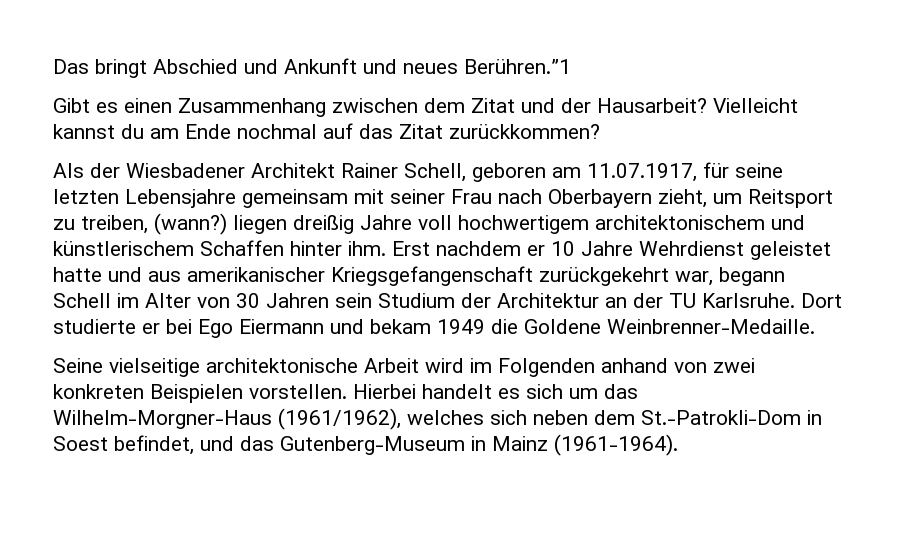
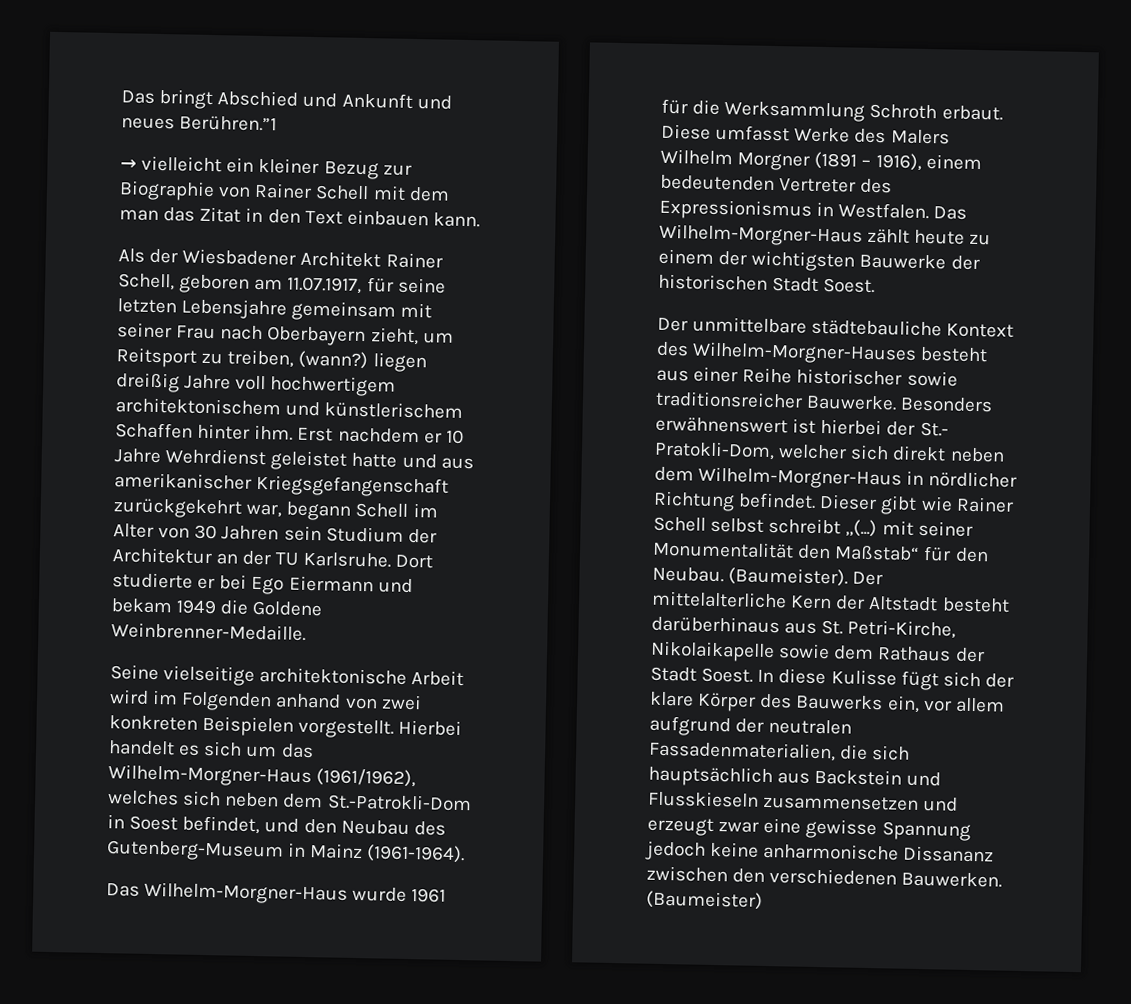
- Gibt es einen Zusammenhang zwischen dem Zitat und der Hausarbeit? Vielleicht kannst du am Ende nochmal auf das Zitat zurückkommen?
+ → vielleicht ein kleiner Bezug zur Biographie von Rainer Schell mit dem man das Zitat in den Text einbauen kann.
- Seine vielseitige architektonische Arbeit wird im Folgenden anhand von zwei konkreten Beispielen vorstellen.
+ Seine vielseitige architektonische Arbeit wird im Folgenden anhand von zwei konkreten Beispielen vorgestellt.
- Hierbei handelt es sich um das Wilhelm-Morgner-Haus (1961/1962), welches sich neben dem St.-Patrokli-Dom in Soest befindet, und das Gutenberg-Museum in Mainz (1961-1964).
+ Hierbei handelt es sich um das Wilhelm-Morgner-Haus (1961/1962), welches sich neben dem St.-Patrokli-Dom in Soest befindet, und den Neubau des Gutenberg-Museum in Mainz (1961-1964).
+ Das Wilhelm-Morgner-Haus wurde 1961 für die Werksammlung Schroth erbaut. Diese umfasst Werke des Malers Wilhelm Morgner (1891 – 1916), einem bedeutenden Vertreter des Expressionismus in Westfalen. Das Wilhelm-Morgner-Haus zählt heute zu einem der wichtigsten Bauwerke der historischen Stadt Soest.
+ Der unmittelbare städtebauliche Kontext des Wilhelm-Morgner-Hauses besteht aus einer Reihe historischer sowie traditionsreicher Bauwerke. Besonders erwähnenswert ist hierbei der St.- Pratokli-Dom, welcher sich direkt neben dem Wilhelm-Morgner-Haus in nördlicher Richtung befindet. Dieser gibt wie Rainer Schell selbst schreibt „(...) mit seiner Monumentalität den Maßstab“ für den Neubau. (Baumeister). Der mittelalterliche Kern der Altstadt besteht darüberhinaus aus St. Petri-Kirche, Nikolaikapelle sowie dem Rathaus der Stadt Soest. In diese Kulisse fügt sich der klare Körper des Bauwerks ein, vor allem aufgrund der neutralen Fassadenmaterialien, die sich hauptsächlich aus Backstein und Flusskieseln zusammensetzen und erzeugt zwar eine gewisse Spannung jedoch keine anharmonische Dissananz zwischen den verschiedenen Bauwerken. (Baumeister)

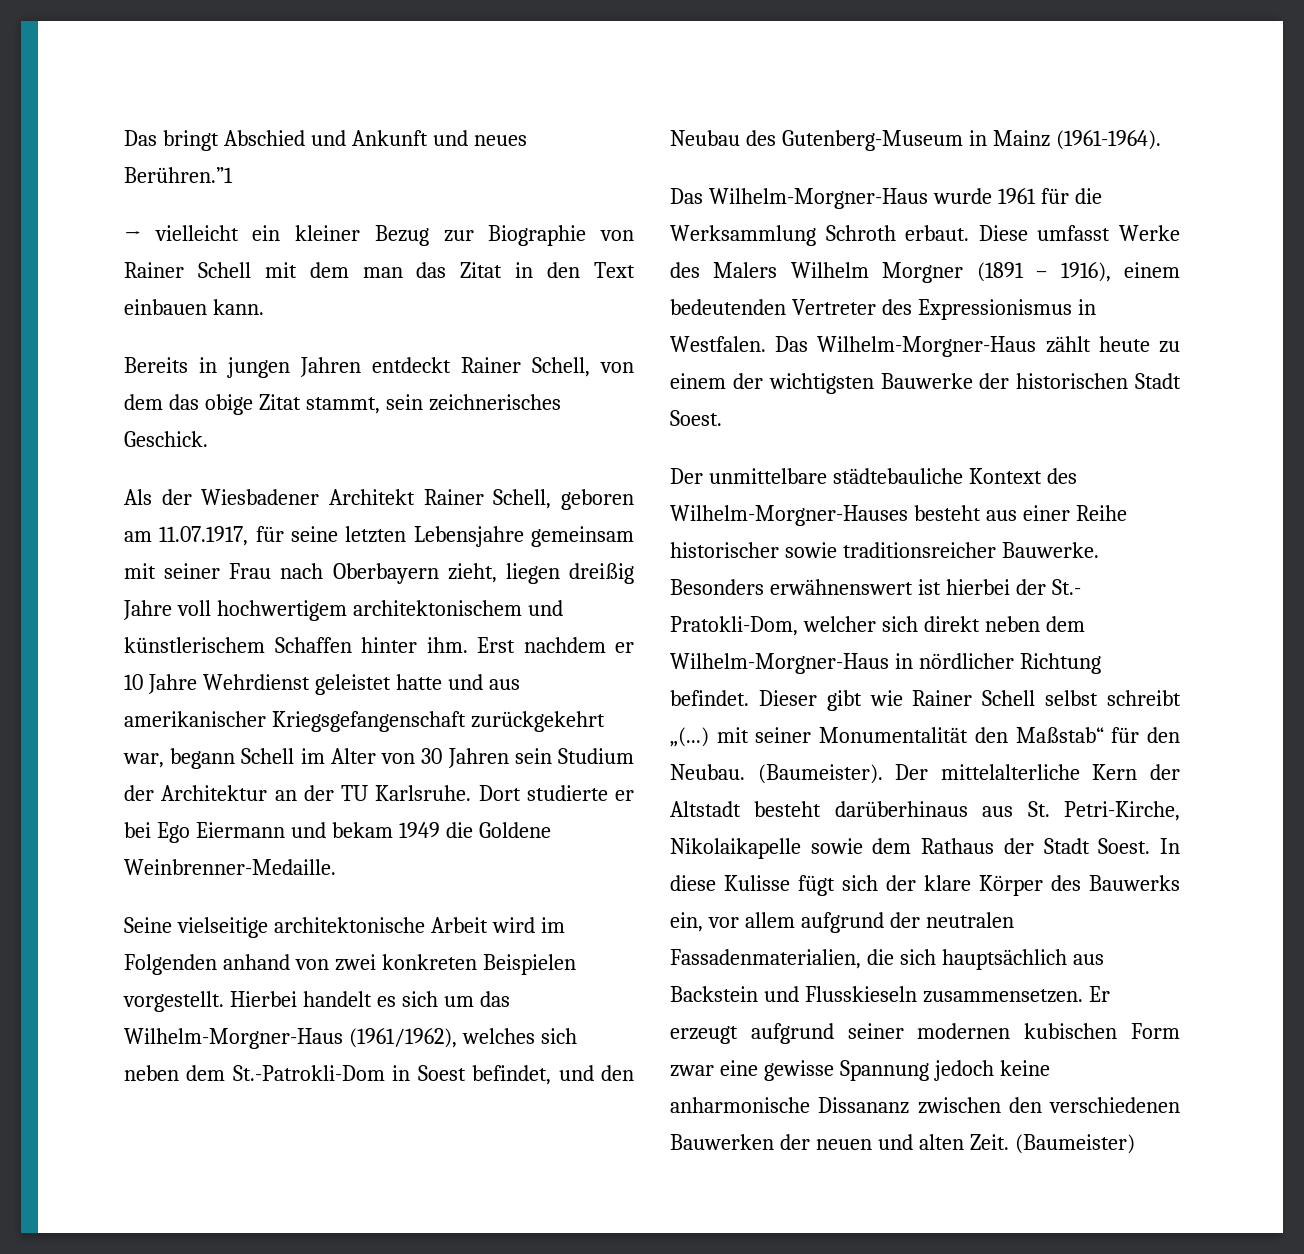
+ Bereits in jungen Jahren entdeckt Rainer Schell, von dem das obige Zitat stammt, sein zeichnerisches Geschick.
- Als der Wiesbadener Architekt Rainer Schell, geboren am 11.07.1917, für seine letzten Lebensjahre gemeinsam mit seiner Frau nach Oberbayern zieht, um Reitsport zu treiben, (wann?) liegen dreißig Jahre voll hochwertigem architektonischem und künstlerischem Schaffen hinter ihm.
+ Als der Wiesbadener Architekt Rainer Schell, geboren am 11.07.1917, für seine letzten Lebensjahre gemeinsam mit seiner Frau nach Oberbayern zieht, liegen dreißig Jahre voll hochwertigem architektonischem und künstlerischem Schaffen hinter ihm.
- In diese Kulisse fügt sich der klare Körper des Bauwerks ein, vor allem aufgrund der neutralen Fassadenmaterialien, die sich hauptsächlich aus Backstein und Flusskieseln zusammensetzen und erzeugt zwar eine gewisse Spannung jedoch keine anharmonische Dissananz zwischen den verschiedenen Bauwerken.
+ In diese Kulisse fügt sich der klare Körper des Bauwerks ein, vor allem aufgrund der neutralen Fassadenmaterialien, die sich hauptsächlich aus Backstein und Flusskieseln zusammensetzen. Er erzeugt aufgrund seiner modernen kubischen Form zwar eine gewisse Spannung jedoch keine anharmonische Dissananz zwischen den verschiedenen Bauwerken der neuen und alten Zeit.

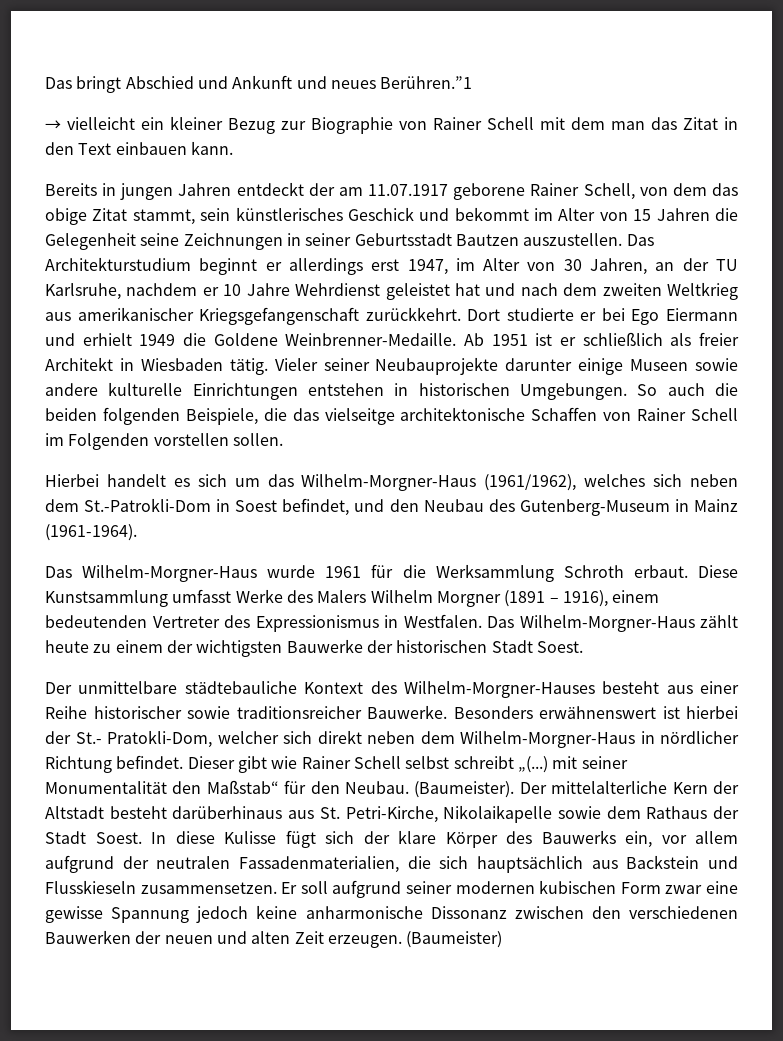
- Bereits in jungen Jahren entdeckt Rainer Schell, von dem das obige Zitat stammt, sein zeichnerisches Geschick.
- Als der Wiesbadener Architekt Rainer Schell, geboren am 11.07.1917, für seine letzten Lebensjahre gemeinsam mit seiner Frau nach Oberbayern zieht, liegen dreißig Jahre voll hochwertigem architektonischem und künstlerischem Schaffen hinter ihm. Erst nachdem er 10 Jahre Wehrdienst geleistet hatte und aus amerikanischer Kriegsgefangenschaft zurückgekehrt war, begann Schell im Alter von 30 Jahren sein Studium der Architektur an der TU Karlsruhe.
+ Bereits in jungen Jahren entdeckt der am 11.07.1917 geborene Rainer Schell, von dem das obige Zitat stammt, sein künstlerisches Geschick und bekommt im Alter von 15 Jahren die Gelegenheit seine Zeichnungen in seiner Geburtsstadt Bautzen auszustellen. Das Architekturstudium beginnt er allerdings erst 1947, im Alter von 30 Jahren, an der TU Karlsruhe, nachdem er 10 Jahre Wehrdienst geleistet hat und nach dem zweiten Weltkrieg aus amerikanischer Kriegsgefangenschaft zurückkehrt.
- Dort studierte er bei Ego Eiermann und bekam 1949 die Goldene Weinbrenner-Medaille.
- Seine vielseitige architektonische Arbeit wird im Folgenden anhand von zwei konkreten Beispielen vorgestellt. Hierbei handelt es sich um das Wilhelm-Morgner-Haus (1961/1962), welches sich neben dem St.-Patrokli-Dom in Soest befindet, und den Neubau des Gutenberg-Museum in Mainz (1961-1964).
+ Dort studierte er bei Ego Eiermann und erhielt 1949 die Goldene Weinbrenner-Medaille. Ab 1951 ist er schließlich als freier Architekt in Wiesbaden tätig. Vieler seiner Neubauprojekte darunter einige Museen sowie andere kulturelle Einrichtungen entstehen in historischen Umgebungen. So auch die beiden folgenden Beispiele, die das vielseitge architektonische Schaffen von Rainer Schell im Folgenden vorstellen sollen.
+ Hierbei handelt es sich um das Wilhelm-Morgner-Haus (1961/1962), welches sich neben dem St.-Patrokli-Dom in Soest befindet, und den Neubau des Gutenberg-Museum in Mainz (1961-1964).
- Diese umfasst Werke des Malers Wilhelm Morgner (1891 – 1916), einem bedeutenden Vertreter des Expressionismus in Westfalen.
+ Diese Kunstsammlung umfasst Werke des Malers Wilhelm Morgner (1891 – 1916), einem bedeutenden Vertreter des Expressionismus in Westfalen.
- Er erzeugt aufgrund seiner modernen kubischen Form zwar eine gewisse Spannung jedoch keine anharmonische Dissananz zwischen den verschiedenen Bauwerken der neuen und alten Zeit.
+ Er soll aufgrund seiner modernen kubischen Form zwar eine gewisse Spannung jedoch keine anharmonische Dissonanz zwischen den verschiedenen Bauwerken der neuen und alten Zeit erzeugen.

